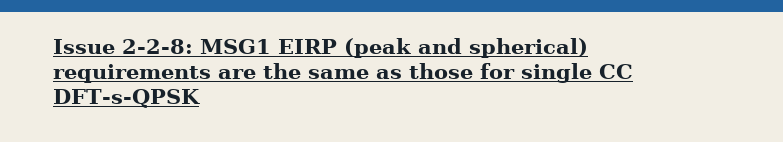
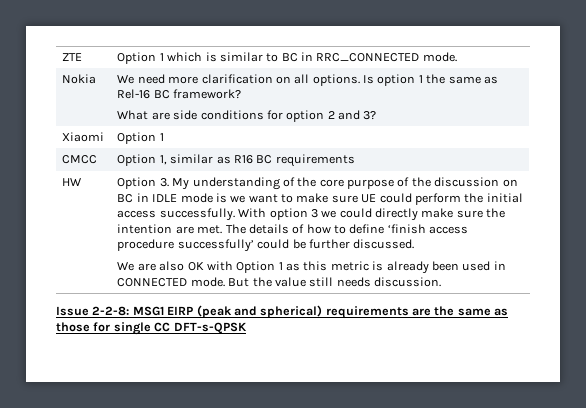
+ ZTE | Option 1 which is similar to BC in RRC_CONNECTED mode.
+ Nokia | We need more clarification on all options. Is option 1 the same as Rel-16 BC framework?
+ What are side conditions for option 2 and 3?
+ Xiaomi | Option 1
+ CMCC | Option 1, similar as R16 BC requirements
+ HW | Option 3. My understanding of the core purpose of the discussion on BC in IDLE mode is we want to make sure UE could perform the initial access successfully. With option 3 we could directly make sure the intention are met. The details of how to define ‘finish access procedure successfully’ could be further discussed.
+ We are also OK with Option 1 as this metric is already been used in CONNECTED mode. But the value still needs discussion.

